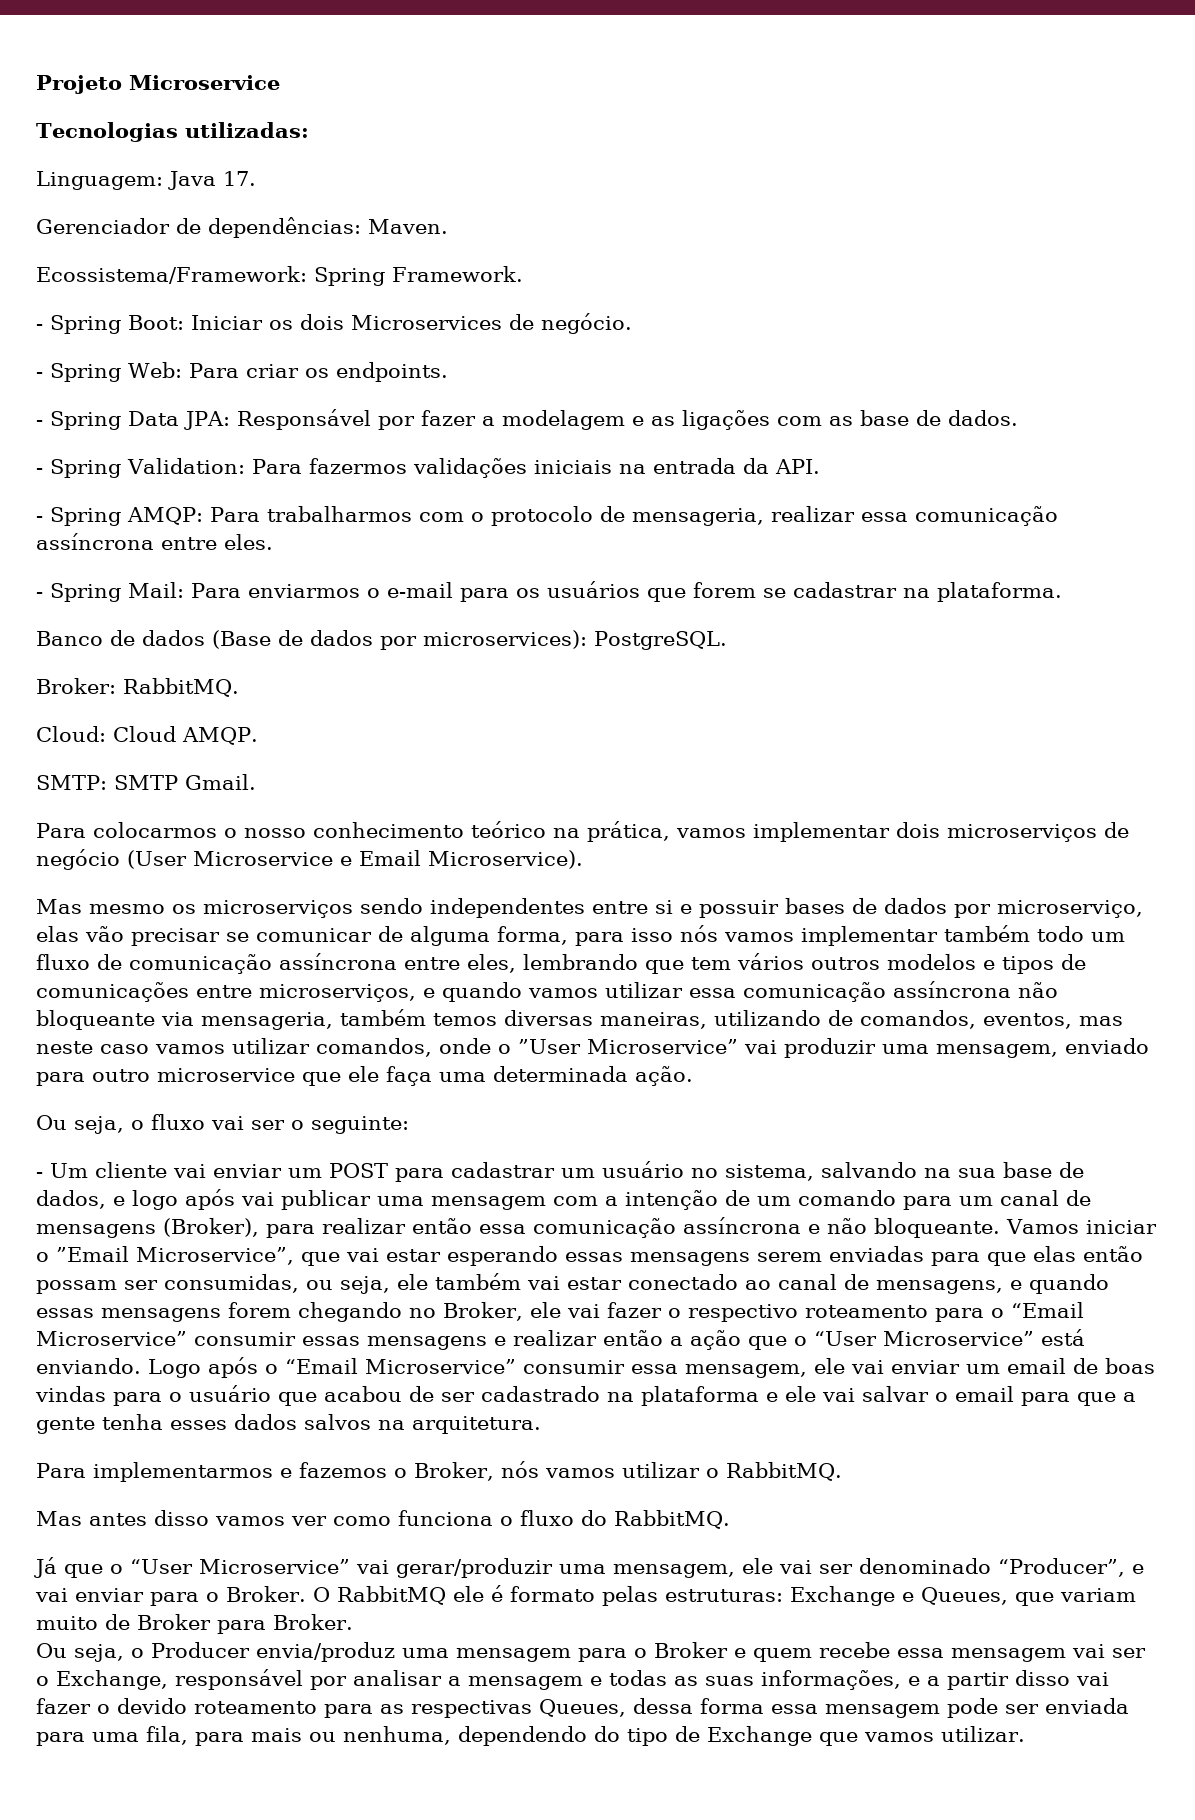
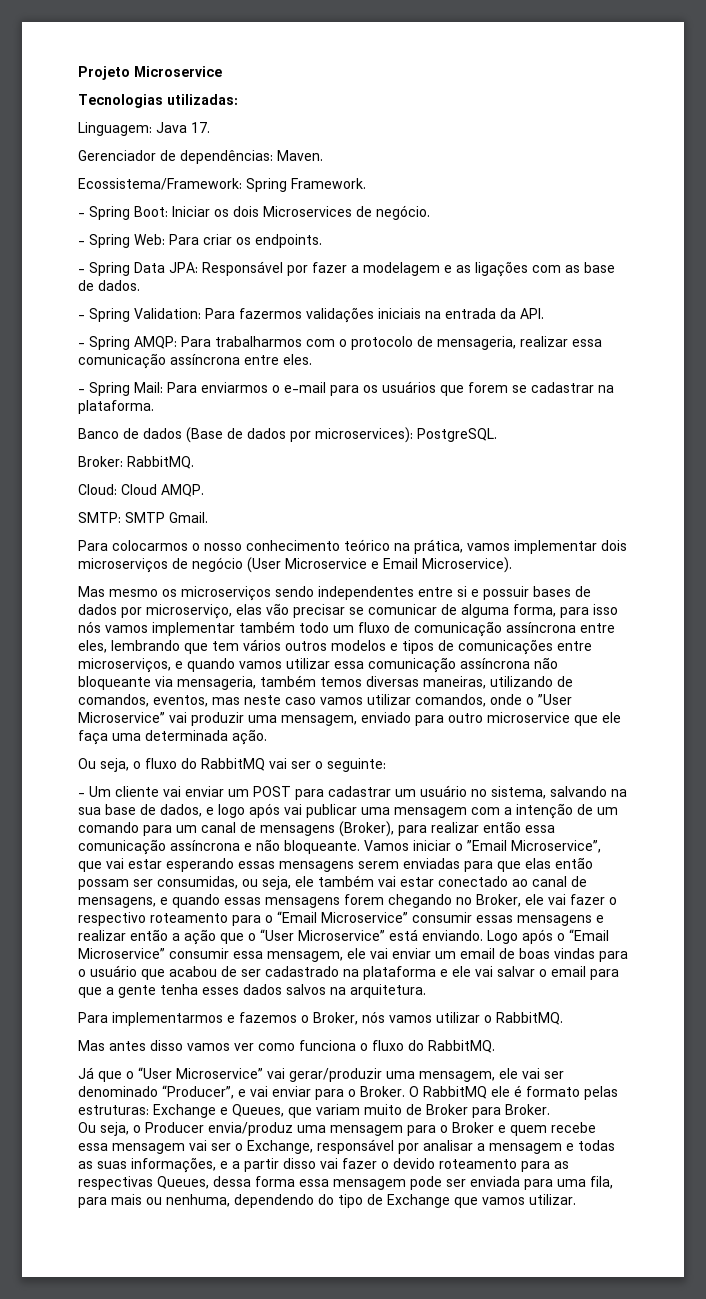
- Ou seja, o fluxo vai ser o seguinte:
+ Ou seja, o fluxo do RabbitMQ vai ser o seguinte:

